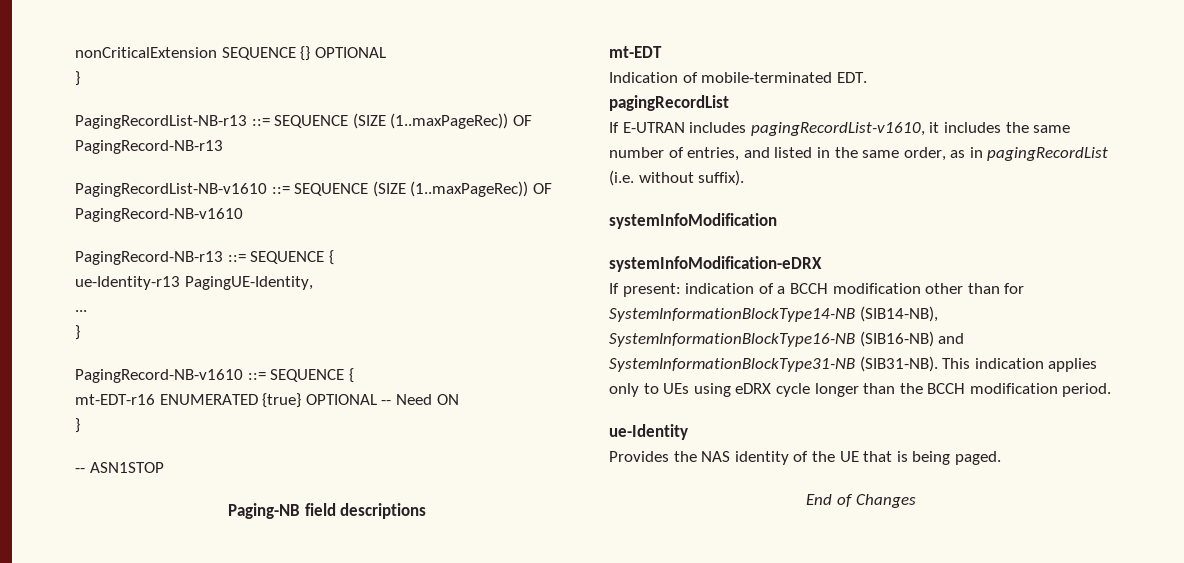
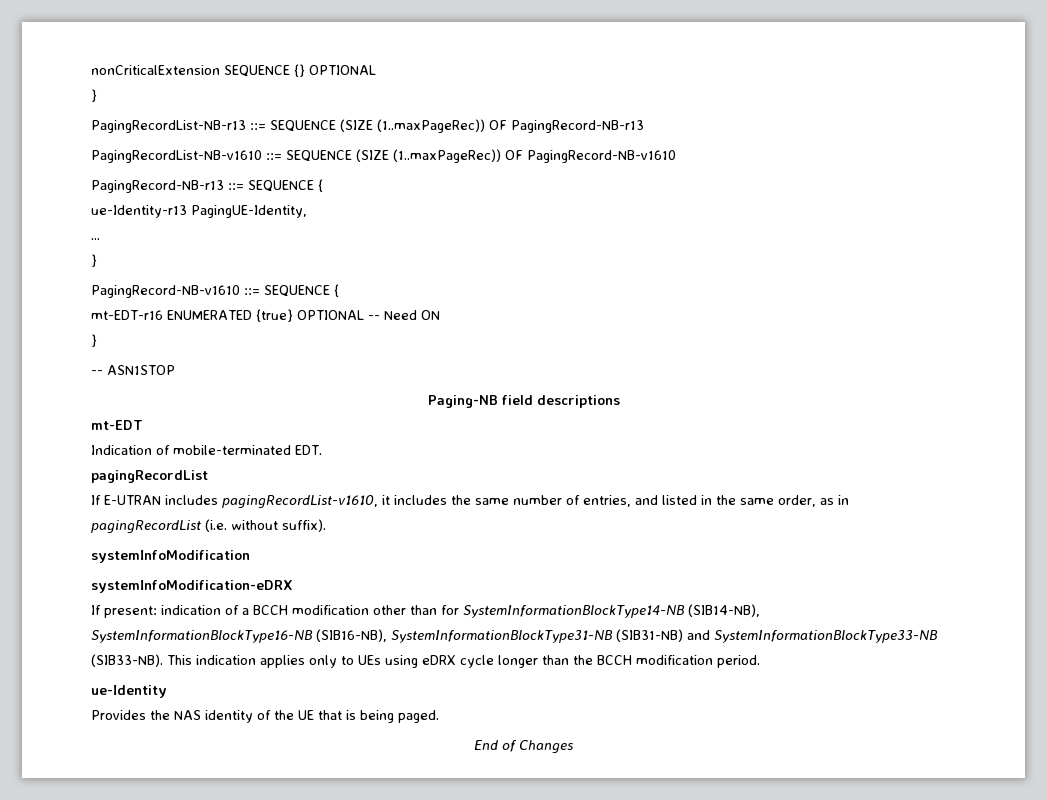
- If present: indication of a BCCH modification other than for SystemInformationBlockType14-NB (SIB14-NB), SystemInformationBlockType16-NB (SIB16-NB) and SystemInformationBlockType31-NB (SIB31-NB).
+ If present: indication of a BCCH modification other than for SystemInformationBlockType14-NB (SIB14-NB), SystemInformationBlockType16-NB (SIB16-NB), SystemInformationBlockType31-NB (SIB31-NB) and SystemInformationBlockType33-NB (SIB33-NB).

